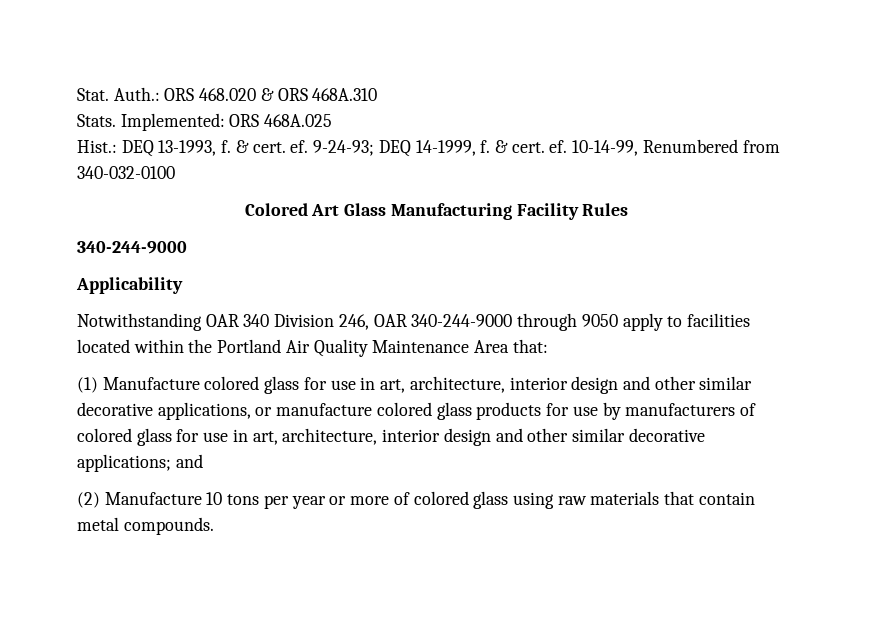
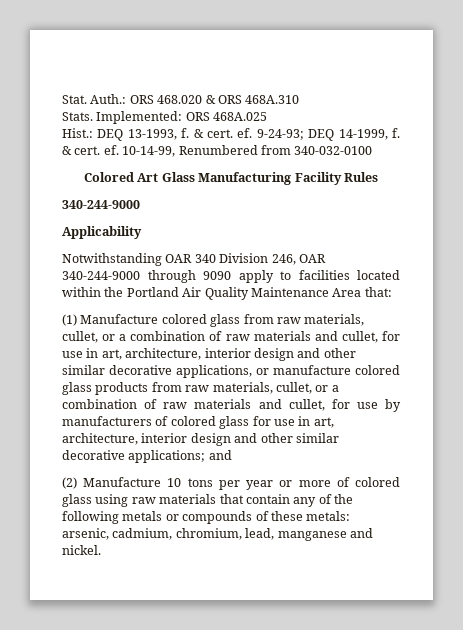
- Notwithstanding OAR 340 Division 246, OAR 340-244-9000 through 9050 apply to facilities located within the Portland Air Quality Maintenance Area that:
+ Notwithstanding OAR 340 Division 246, OAR 340-244-9000 through 9090 apply to facilities located within the Portland Air Quality Maintenance Area that:
- (1) Manufacture colored glass for use in art, architecture, interior design and other similar decorative applications, or manufacture colored glass products for use by manufacturers of colored glass for use in art, architecture, interior design and other similar decorative applications; and
+ (1) Manufacture colored glass from raw materials, cullet, or a combination of raw materials and cullet, for use in art, architecture, interior design and other similar decorative applications, or manufacture colored glass products from raw materials, cullet, or a combination of raw materials and cullet, for use by manufacturers of colored glass for use in art, architecture, interior design and other similar decorative applications; and
- (2) Manufacture 10 tons per year or more of colored glass using raw materials that contain metal compounds.
+ (2) Manufacture 10 tons per year or more of colored glass using raw materials that contain any of the following metals or compounds of these metals: arsenic, cadmium, chromium, lead, manganese and nickel.

